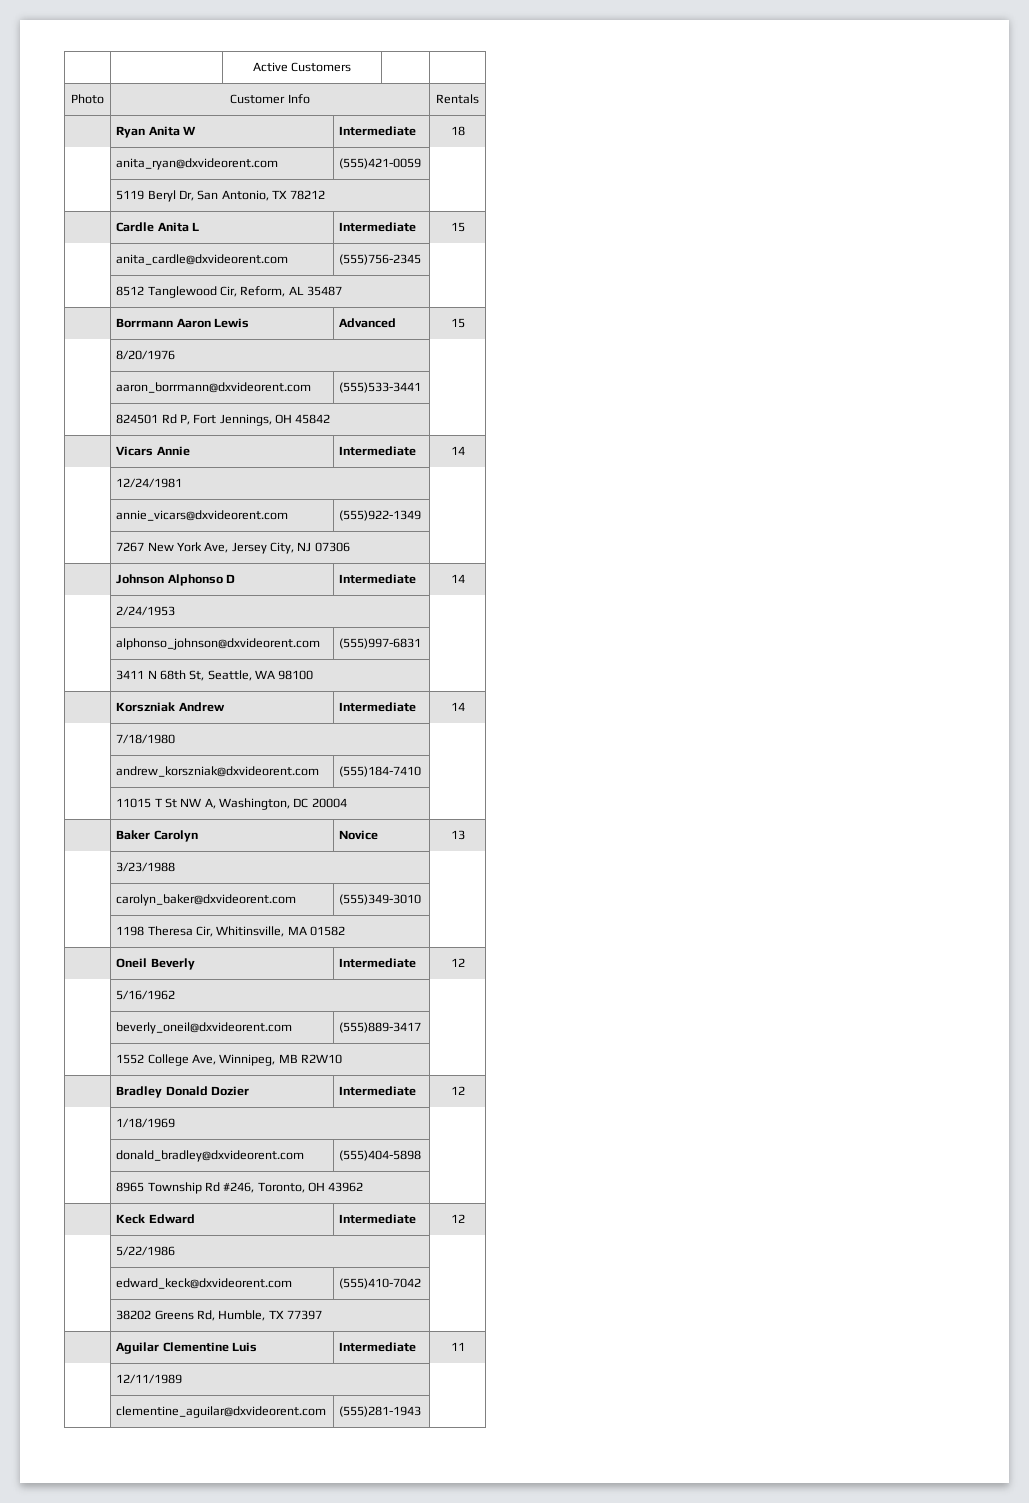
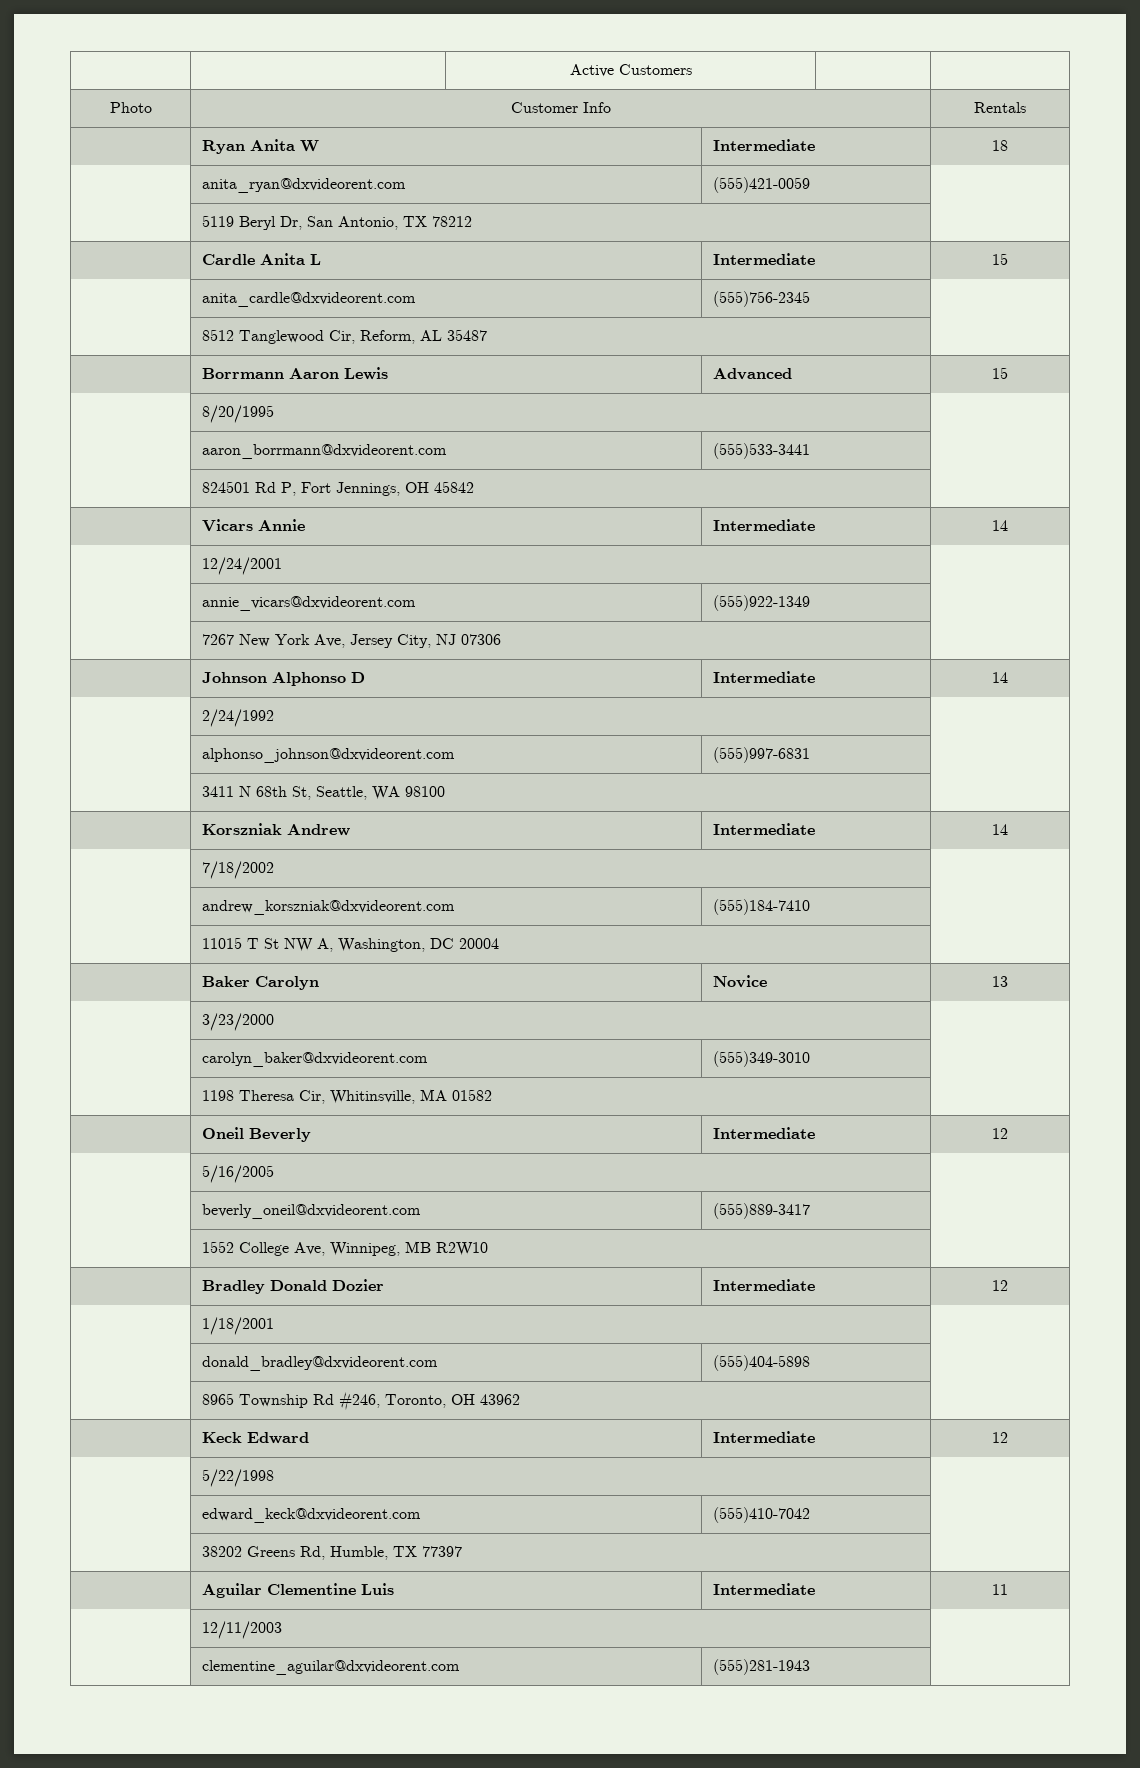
- | 8/20/1976 |
+ | 8/20/1995 |
- | 12/24/1981 |
+ | 12/24/2001 |
- | 2/24/1953 |
+ | 2/24/1992 |
- | 7/18/1980 |
+ | 7/18/2002 |
- | 3/23/1988 |
+ | 3/23/2000 |
- | 5/16/1962 |
+ | 5/16/2005 |
- | 1/18/1969 |
+ | 1/18/2001 |
- | 5/22/1986 |
+ | 5/22/1998 |
- | 12/11/1989 |
+ | 12/11/2003 |

